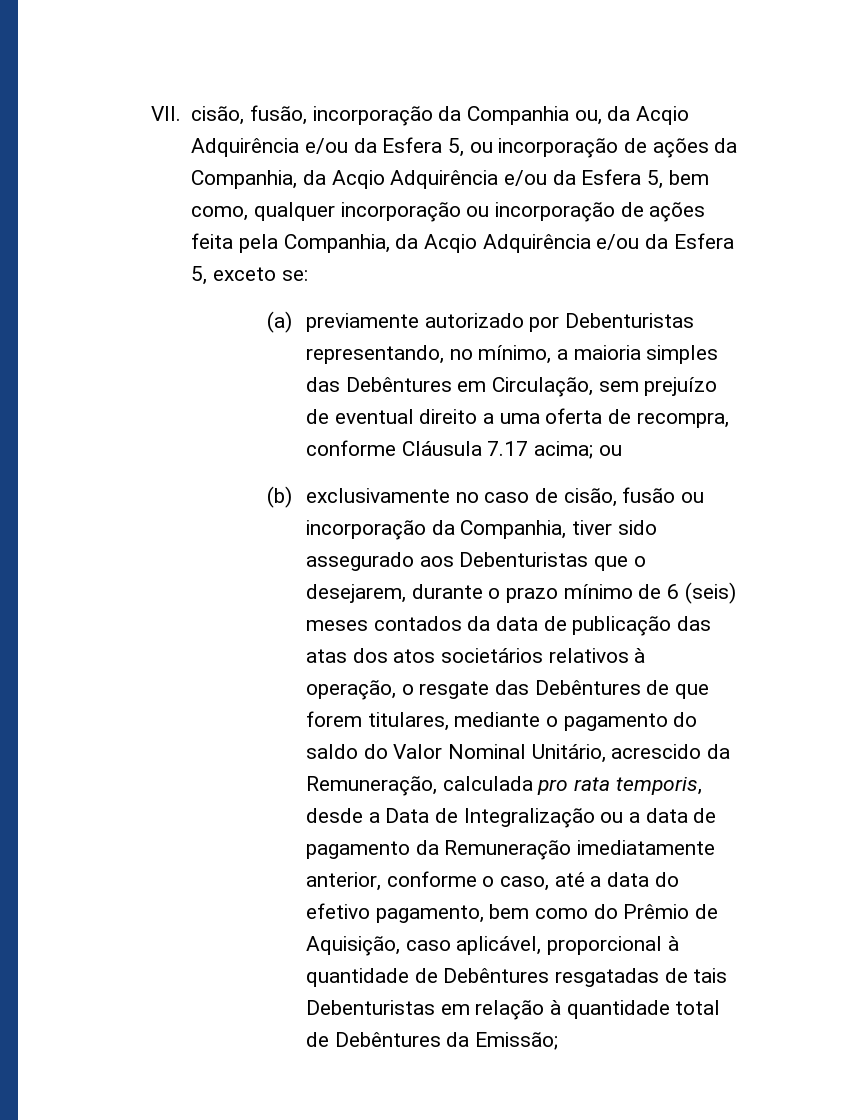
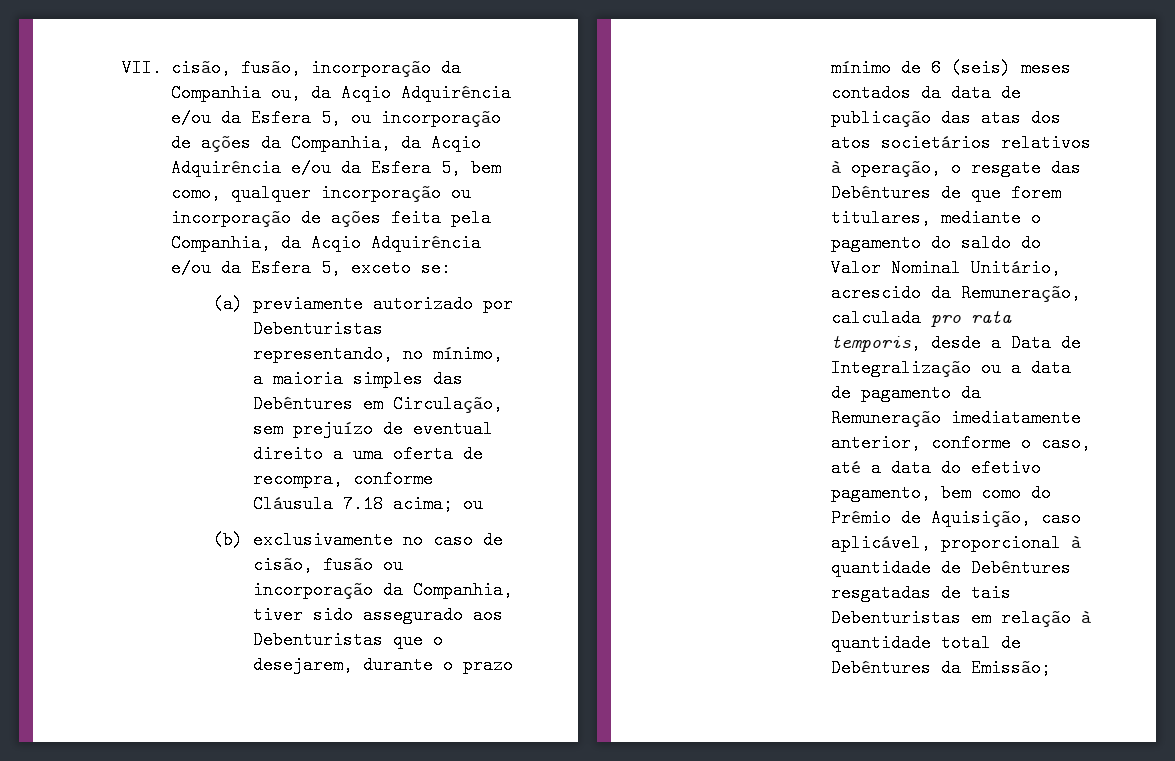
- (a) previamente autorizado por Debenturistas representando, no mínimo, a maioria simples das Debêntures em Circulação, sem prejuízo de eventual direito a uma oferta de recompra, conforme Cláusula 7.17 acima; ou
+ (a) previamente autorizado por Debenturistas representando, no mínimo, a maioria simples das Debêntures em Circulação, sem prejuízo de eventual direito a uma oferta de recompra, conforme Cláusula 7.18 acima; ou

